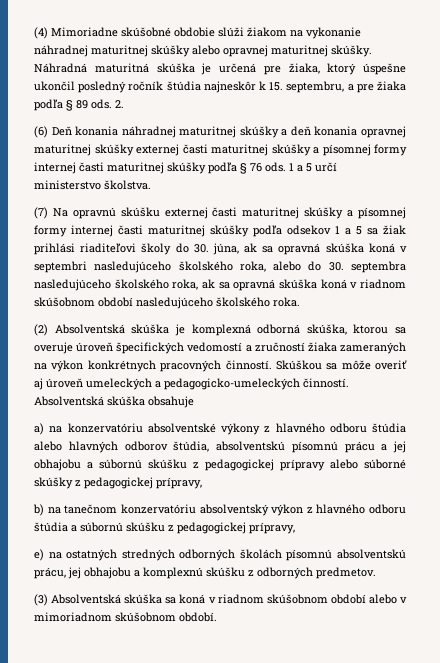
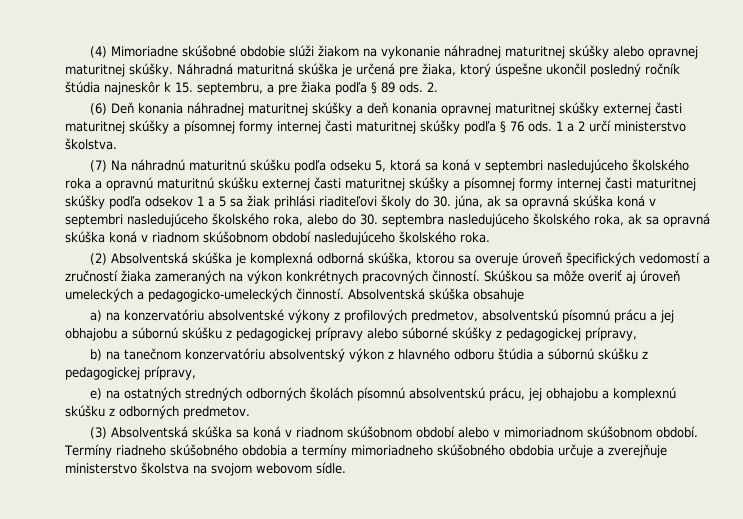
- 1 a 5 určí ministerstvo školstva.
+ 1 a 2 určí ministerstvo školstva.
- (7) Na opravnú skúšku externej časti maturitnej skúšky a písomnej formy internej časti maturitnej skúšky podľa odsekov 1 a 5 sa žiak prihlási riaditeľovi školy do 30. júna, ak sa opravná skúška koná v septembri nasledujúceho školského roka, alebo do 30. septembra nasledujúceho školského roka, ak sa opravná skúška koná v riadnom skúšobnom období nasledujúceho školského roka.
+ (7) Na náhradnú maturitnú skúšku podľa odseku 5, ktorá sa koná v septembri nasledujúceho školského roka a opravnú maturitnú skúšku externej časti maturitnej skúšky a písomnej formy internej časti maturitnej skúšky podľa odsekov 1 a 5 sa žiak prihlási riaditeľovi školy do 30. júna, ak sa opravná skúška koná v septembri nasledujúceho školského roka, alebo do 30. septembra nasledujúceho školského roka, ak sa opravná skúška koná v riadnom skúšobnom období nasledujúceho školského roka.
- a) na konzervatóriu absolventské výkony z hlavného odboru štúdia alebo hlavných odborov štúdia, absolventskú písomnú prácu a jej obhajobu a súbornú skúšku z pedagogickej prípravy alebo súborné skúšky z pedagogickej prípravy,
+ a) na konzervatóriu absolventské výkony z profilových predmetov, absolventskú písomnú prácu a jej obhajobu a súbornú skúšku z pedagogickej prípravy alebo súborné skúšky z pedagogickej prípravy,
+ Termíny riadneho skúšobného obdobia a termíny mimoriadneho skúšobného obdobia určuje a zverejňuje ministerstvo školstva na svojom webovom sídle.

